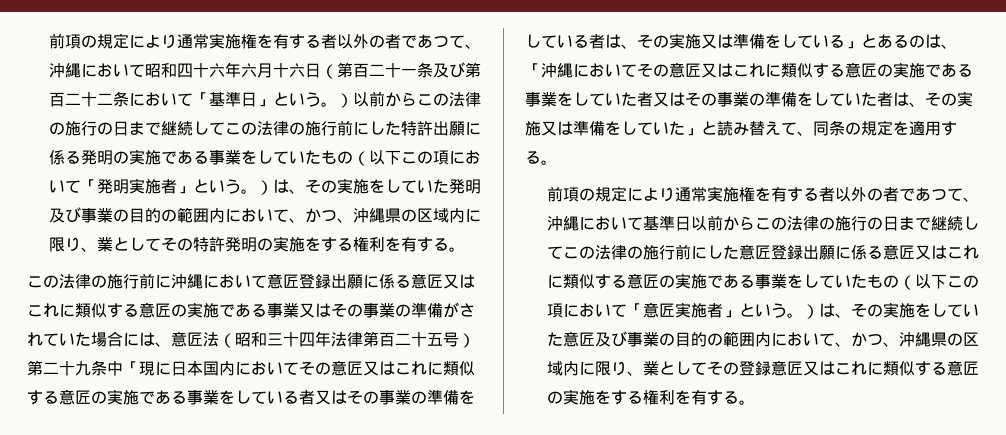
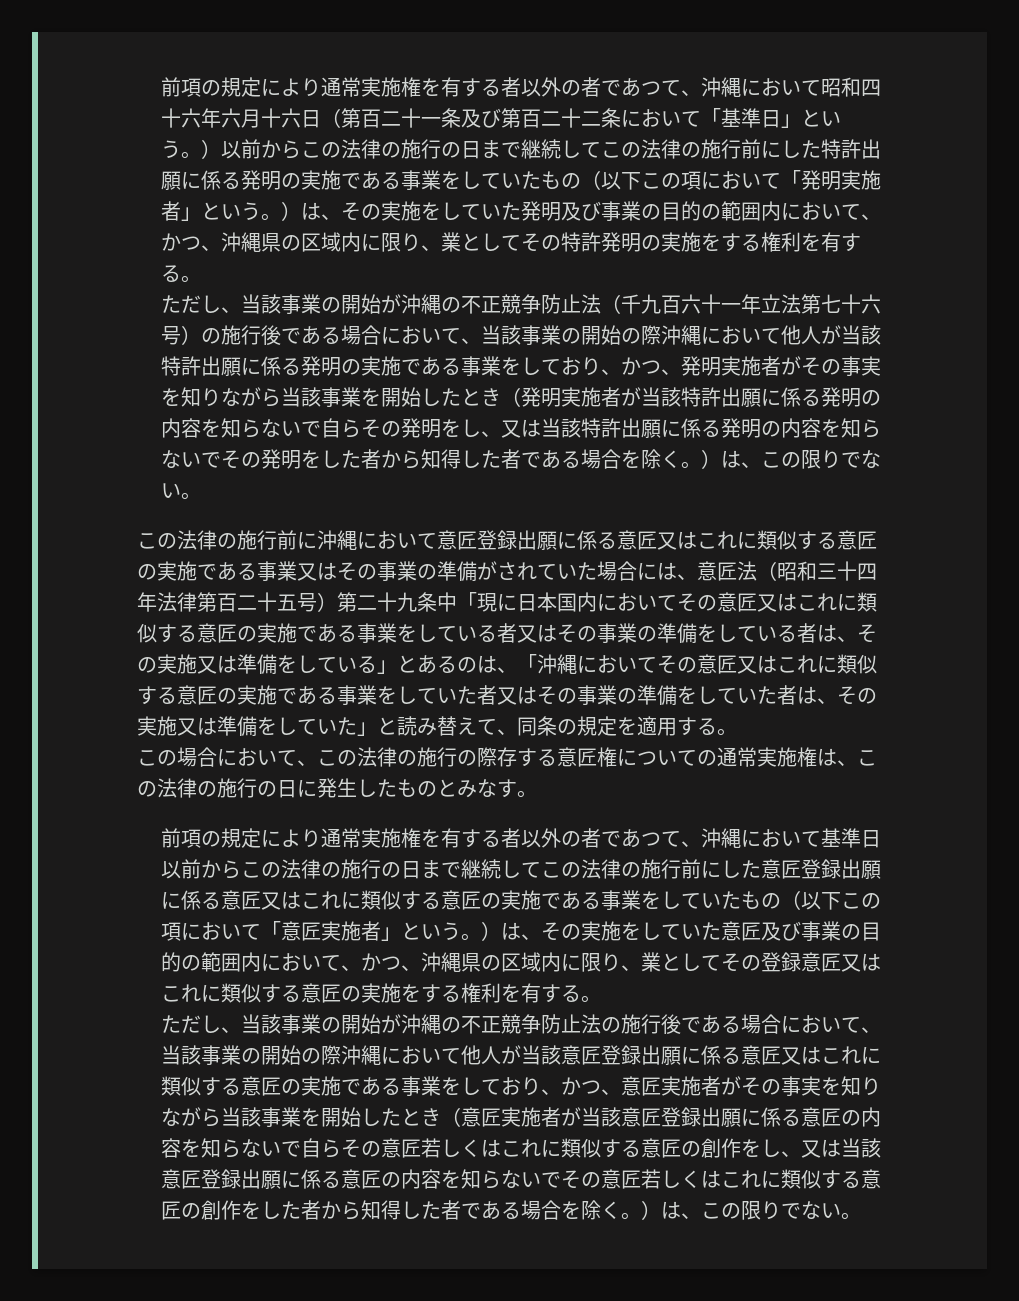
+ ただし、当該事業の開始が沖縄の不正競争防止法（千九百六十一年立法第七十六号）の施行後である場合において、当該事業の開始の際沖縄において他人が当該特許出願に係る発明の実施である事業をしており、かつ、発明実施者がその事実を知りながら当該事業を開始したとき（発明実施者が当該特許出願に係る発明の内容を知らないで自らその発明をし、又は当該特許出願に係る発明の内容を知らないでその発明をした者から知得した者である場合を除く。）は、この限りでない。
+ この場合において、この法律の施行の際存する意匠権についての通常実施権は、この法律の施行の日に発生したものとみなす。
+ ただし、当該事業の開始が沖縄の不正競争防止法の施行後である場合において、当該事業の開始の際沖縄において他人が当該意匠登録出願に係る意匠又はこれに類似する意匠の実施である事業をしており、かつ、意匠実施者がその事実を知りながら当該事業を開始したとき（意匠実施者が当該意匠登録出願に係る意匠の内容を知らないで自らその意匠若しくはこれに類似する意匠の創作をし、又は当該意匠登録出願に係る意匠の内容を知らないでその意匠若しくはこれに類似する意匠の創作をした者から知得した者である場合を除く。）は、この限りでない。

